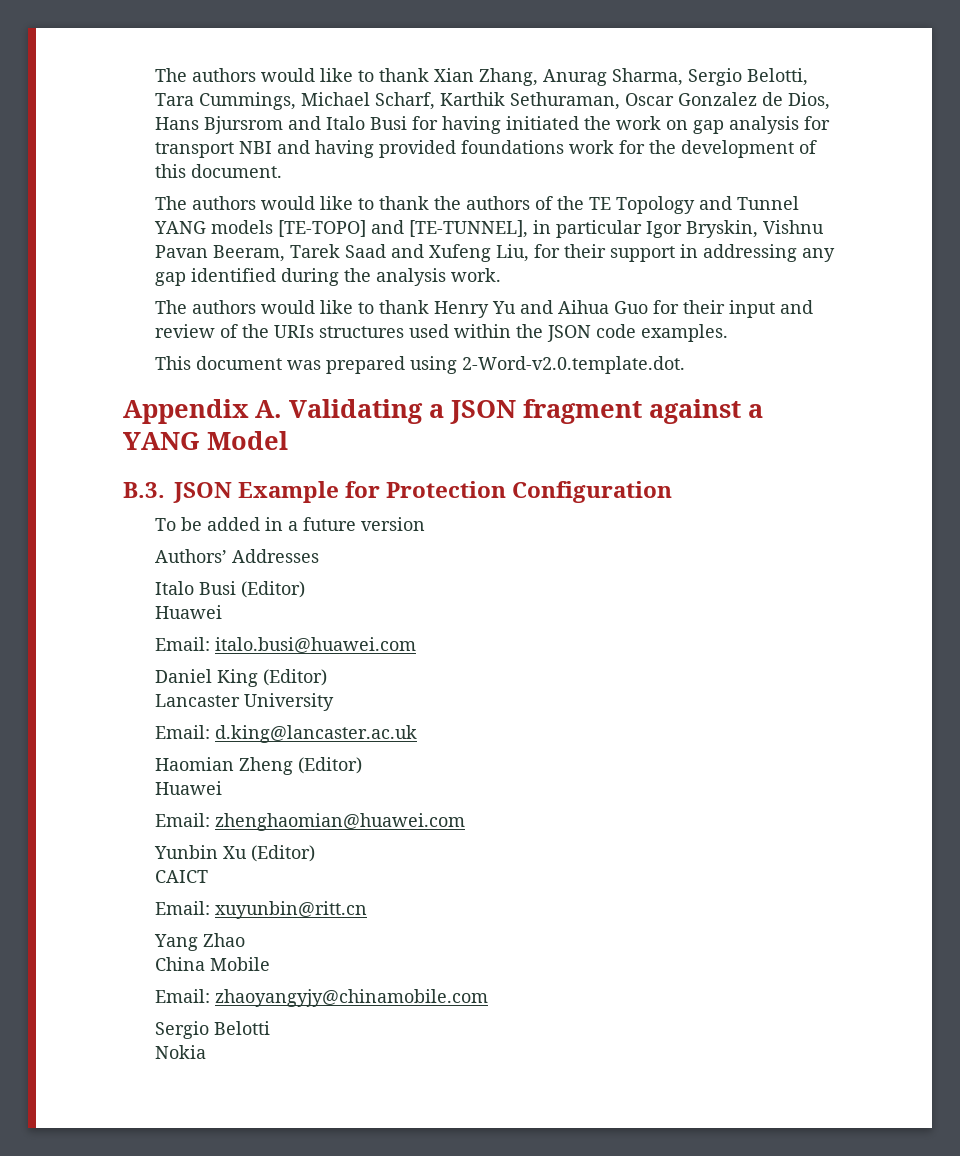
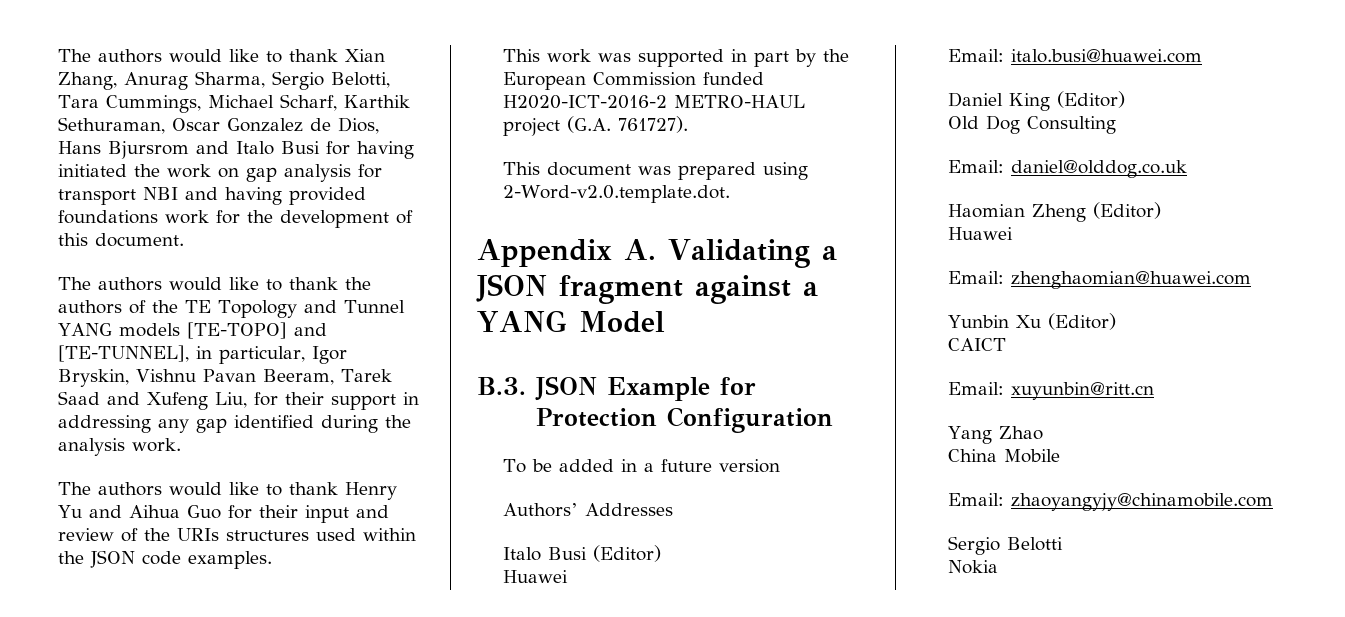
- The authors would like to thank the authors of the TE Topology and Tunnel YANG models [TE-TOPO] and [TE-TUNNEL], in particular Igor Bryskin, Vishnu Pavan Beeram, Tarek Saad and Xufeng Liu, for their support in addressing any gap identified during the analysis work.
+ The authors would like to thank the authors of the TE Topology and Tunnel YANG models [TE-TOPO] and [TE-TUNNEL], in particular, Igor Bryskin, Vishnu Pavan Beeram, Tarek Saad and Xufeng Liu, for their support in addressing any gap identified during the analysis work.
+ This work was supported in part by the European Commission funded H2020-ICT-2016-2 METRO-HAUL project (G.A. 761727).
- Lancaster University
- Email: d.king@lancaster.ac.uk
+ Old Dog Consulting
+ Email: daniel@olddog.co.uk

